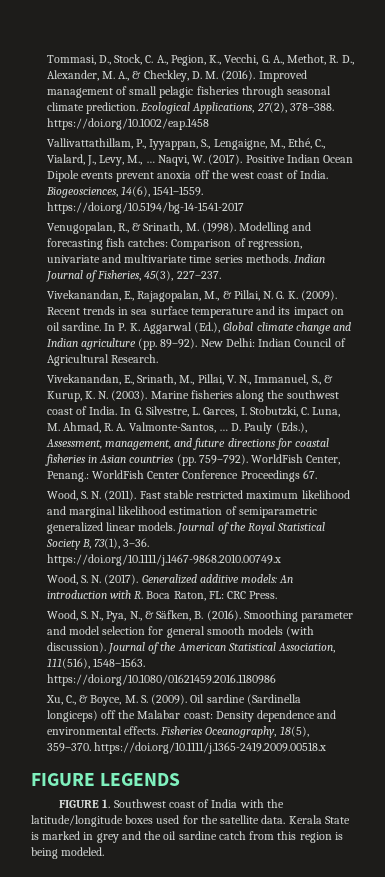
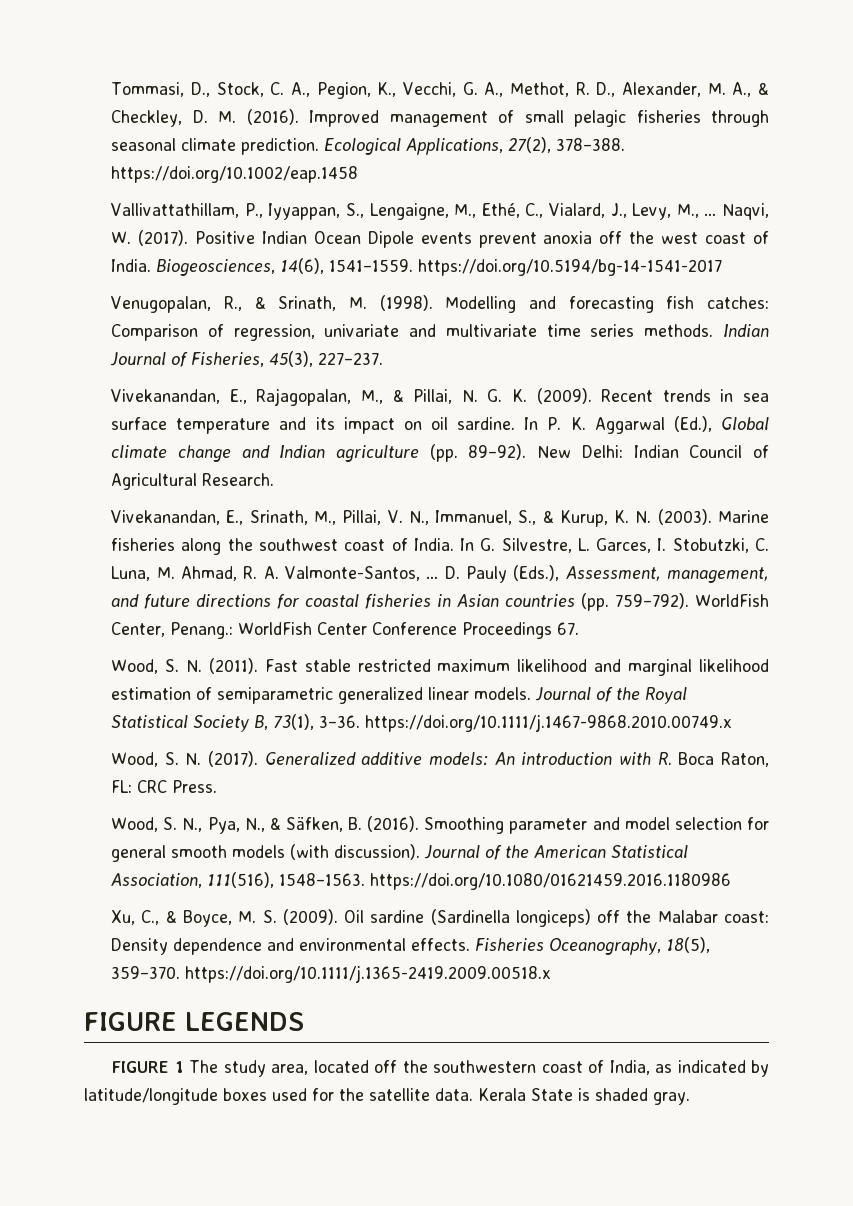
- FIGURE 1. Southwest coast of India with the latitude/longitude boxes used for the satellite data.
+ FIGURE 1 The study area, located off the southwestern coast of India, as indicated by latitude/longitude boxes used for the satellite data.
- Kerala State is marked in grey and the oil sardine catch from this region is being modeled.
+ Kerala State is shaded gray.

